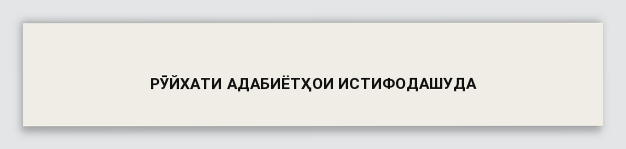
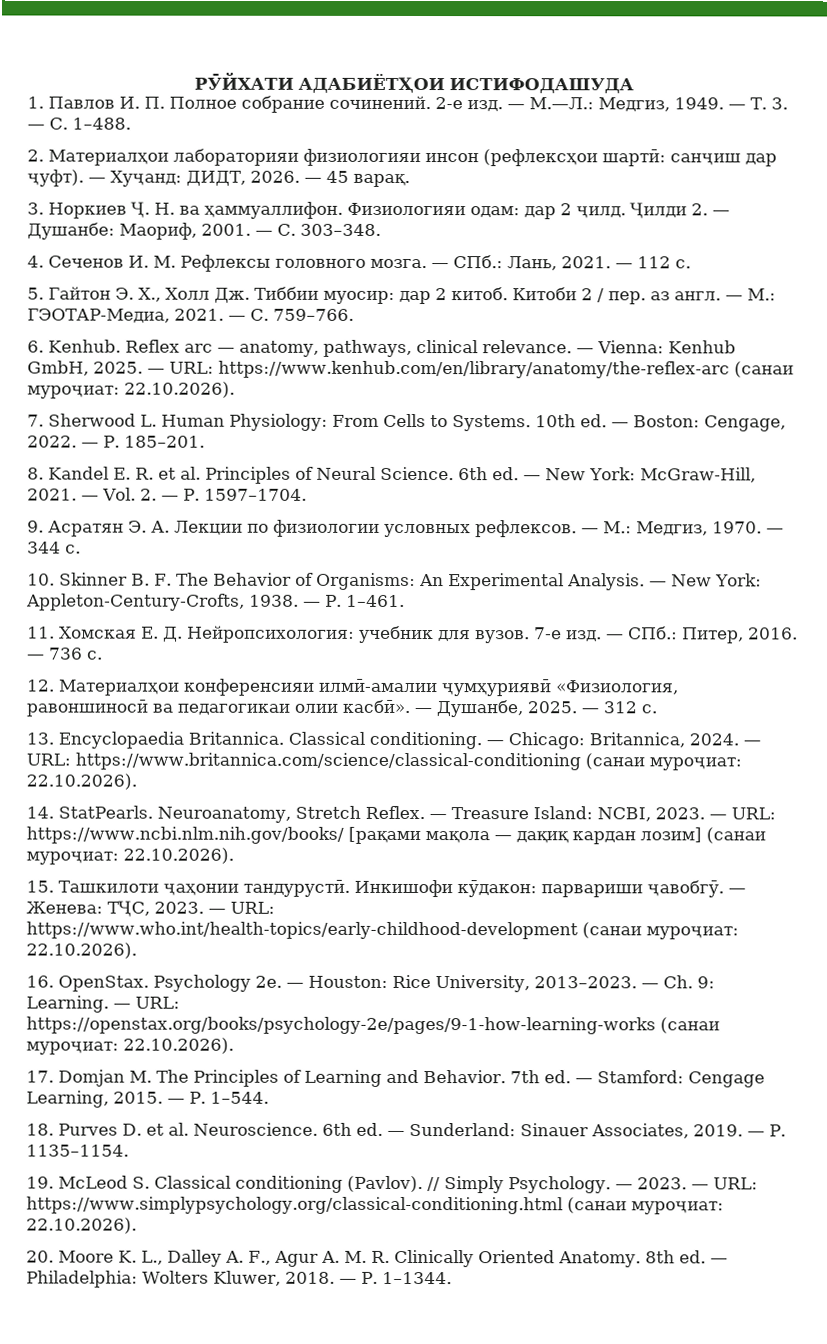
+ 1. Павлов И. П. Полное собрание сочинений. 2-е изд. — М.—Л.: Медгиз, 1949. — Т. 3. — С. 1–488.
+ 2. Материалҳои лабораторияи физиологияи инсон (рефлексҳои шартӣ: санҷиш дар ҷуфт). — Хуҷанд: ДИДТ, 2026. — 45 варақ.
+ 3. Норкиев Ҷ. Н. ва ҳаммуаллифон. Физиологияи одам: дар 2 ҷилд. Ҷилди 2. — Душанбе: Маориф, 2001. — С. 303–348.
+ 4. Сеченов И. М. Рефлексы головного мозга. — СПб.: Лань, 2021. — 112 с.
+ 5. Гайтон Э. Х., Холл Дж. Тиббии муосир: дар 2 китоб. Китоби 2 / пер. аз англ. — М.: ГЭОТАР-Медиа, 2021. — С. 759–766.
+ 6. Kenhub. Reflex arc — anatomy, pathways, clinical relevance. — Vienna: Kenhub GmbH, 2025. — URL: https://www.kenhub.com/en/library/anatomy/the-reflex-arc (санаи муроҷиат: 22.10.2026).
+ 7. Sherwood L. Human Physiology: From Cells to Systems. 10th ed. — Boston: Cengage, 2022. — P. 185–201.
+ 8. Kandel E. R. et al. Principles of Neural Science. 6th ed. — New York: McGraw-Hill, 2021. — Vol. 2. — P. 1597–1704.
+ 9. Асратян Э. А. Лекции по физиологии условных рефлексов. — М.: Медгиз, 1970. — 344 с.
+ 10. Skinner B. F. The Behavior of Organisms: An Experimental Analysis. — New York: Appleton-Century-Crofts, 1938. — P. 1–461.
+ 11. Хомская Е. Д. Нейропсихология: учебник для вузов. 7-е изд. — СПб.: Питер, 2016. — 736 с.
+ 12. Материалҳои конференсияи илмӣ-амалии ҷумҳуриявӣ «Физиология, равоншиносӣ ва педагогикаи олии касбӣ». — Душанбе, 2025. — 312 с.
+ 13. Encyclopaedia Britannica. Classical conditioning. — Chicago: Britannica, 2024. — URL: https://www.britannica.com/science/classical-conditioning (санаи муроҷиат: 22.10.2026).
+ 14. StatPearls. Neuroanatomy, Stretch Reflex. — Treasure Island: NCBI, 2023. — URL: https://www.ncbi.nlm.nih.gov/books/ [рақами мақола — дақиқ кардан лозим] (санаи муроҷиат: 22.10.2026).
+ 15. Ташкилоти ҷаҳонии тандурустӣ. Инкишофи кӯдакон: парвариши ҷавобгӯ. — Женева: ТҶС, 2023. — URL: https://www.who.int/health-topics/early-childhood-development (санаи муроҷиат: 22.10.2026).
+ 16. OpenStax. Psychology 2e. — Houston: Rice University, 2013–2023. — Ch. 9: Learning. — URL: https://openstax.org/books/psychology-2e/pages/9-1-how-learning-works (санаи муроҷиат: 22.10.2026).
+ 17. Domjan M. The Principles of Learning and Behavior. 7th ed. — Stamford: Cengage Learning, 2015. — P. 1–544.
+ 18. Purves D. et al. Neuroscience. 6th ed. — Sunderland: Sinauer Associates, 2019. — P. 1135–1154.
+ 19. McLeod S. Classical conditioning (Pavlov). // Simply Psychology. — 2023. — URL: https://www.simplypsychology.org/classical-conditioning.html (санаи муроҷиат: 22.10.2026).
+ 20. Moore K. L., Dalley A. F., Agur A. M. R. Clinically Oriented Anatomy. 8th ed. — Philadelphia: Wolters Kluwer, 2018. — P. 1–1344.

